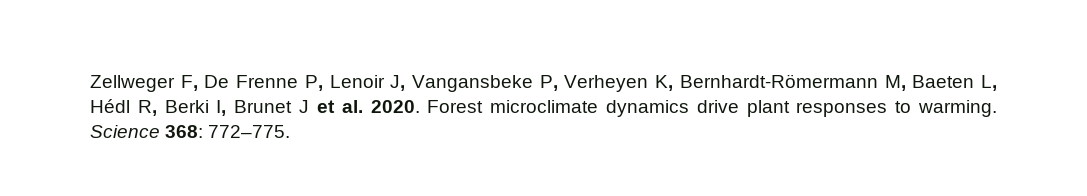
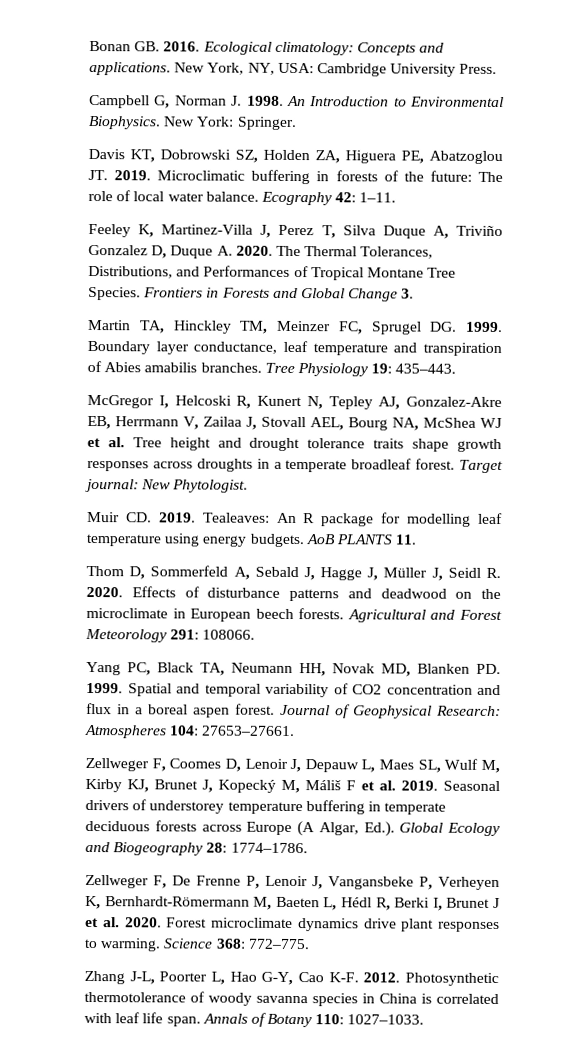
+ Bonan GB. 2016. Ecological climatology: Concepts and applications. New York, NY, USA: Cambridge University Press.
+ Campbell G, Norman J. 1998. An Introduction to Environmental Biophysics. New York: Springer.
+ Davis KT, Dobrowski SZ, Holden ZA, Higuera PE, Abatzoglou JT. 2019. Microclimatic buffering in forests of the future: The role of local water balance. Ecography 42: 1–11.
+ Feeley K, Martinez-Villa J, Perez T, Silva Duque A, Triviño Gonzalez D, Duque A. 2020. The Thermal Tolerances, Distributions, and Performances of Tropical Montane Tree Species. Frontiers in Forests and Global Change 3.
+ Martin TA, Hinckley TM, Meinzer FC, Sprugel DG. 1999. Boundary layer conductance, leaf temperature and transpiration of Abies amabilis branches. Tree Physiology 19: 435–443.
+ McGregor I, Helcoski R, Kunert N, Tepley AJ, Gonzalez-Akre EB, Herrmann V, Zailaa J, Stovall AEL, Bourg NA, McShea WJ et al. Tree height and drought tolerance traits shape growth responses across droughts in a temperate broadleaf forest. Target journal: New Phytologist.
+ Muir CD. 2019. Tealeaves: An R package for modelling leaf temperature using energy budgets. AoB PLANTS 11.
+ Thom D, Sommerfeld A, Sebald J, Hagge J, Müller J, Seidl R. 2020. Effects of disturbance patterns and deadwood on the microclimate in European beech forests. Agricultural and Forest Meteorology 291: 108066.
+ Yang PC, Black TA, Neumann HH, Novak MD, Blanken PD. 1999. Spatial and temporal variability of CO2 concentration and flux in a boreal aspen forest. Journal of Geophysical Research: Atmospheres 104: 27653–27661.
+ Zellweger F, Coomes D, Lenoir J, Depauw L, Maes SL, Wulf M, Kirby KJ, Brunet J, Kopecký M, Máliš F et al. 2019. Seasonal drivers of understorey temperature buffering in temperate deciduous forests across Europe (A Algar, Ed.). Global Ecology and Biogeography 28: 1774–1786.
+ Zhang J-L, Poorter L, Hao G-Y, Cao K-F. 2012. Photosynthetic thermotolerance of woody savanna species in China is correlated with leaf life span. Annals of Botany 110: 1027–1033.

